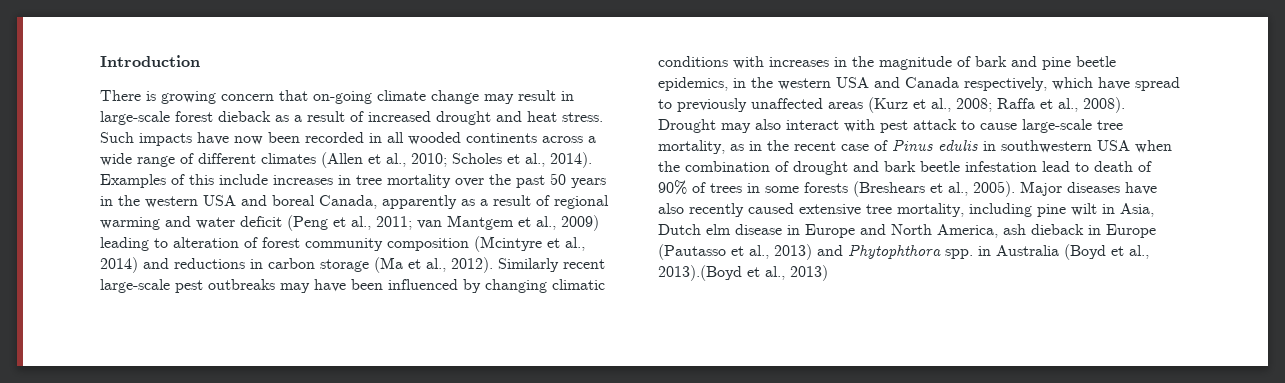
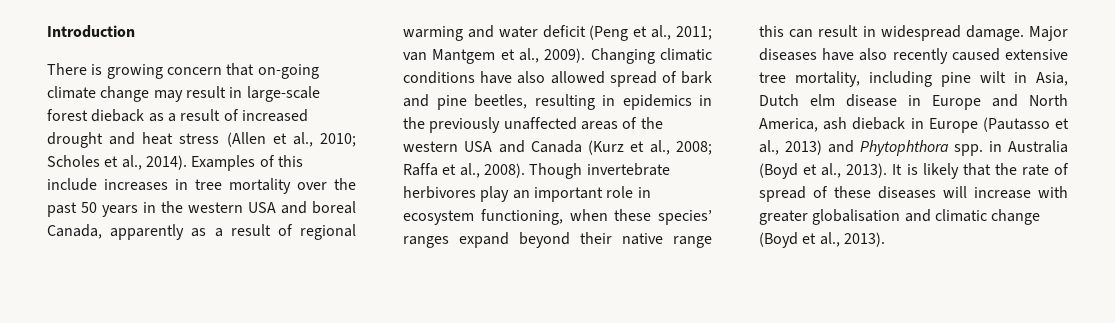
- There is growing concern that on-going climate change may result in large-scale forest dieback as a result of increased drought and heat stress. Such impacts have now been recorded in all wooded continents across a wide range of different climates (Allen et al., 2010; Scholes et al., 2014).
+ There is growing concern that on-going climate change may result in large-scale forest dieback as a result of increased drought and heat stress (Allen et al., 2010; Scholes et al., 2014).
- Examples of this include increases in tree mortality over the past 50 years in the western USA and boreal Canada, apparently as a result of regional warming and water deficit (Peng et al., 2011; van Mantgem et al., 2009) leading to alteration of forest community composition (Mcintyre et al., 2014) and reductions in carbon storage (Ma et al., 2012). Similarly recent large-scale pest outbreaks may have been influenced by changing climatic conditions with increases in the magnitude of bark and pine beetle epidemics, in the western USA and Canada respectively, which have spread to previously unaffected areas (Kurz et al., 2008; Raffa et al., 2008).
+ Examples of this include increases in tree mortality over the past 50 years in the western USA and boreal Canada, apparently as a result of regional warming and water deficit (Peng et al., 2011; van Mantgem et al., 2009). Changing climatic conditions have also allowed spread of bark and pine beetles, resulting in epidemics in the previously unaffected areas of the western USA and Canada (Kurz et al., 2008; Raffa et al., 2008).
- Drought may also interact with pest attack to cause large-scale tree mortality, as in the recent case of Pinus edulis in southwestern USA when the combination of drought and bark beetle infestation lead to death of 90% of trees in some forests (Breshears et al., 2005).
+ Though invertebrate herbivores play an important role in ecosystem functioning, when these species’ ranges expand beyond their native range this can result in widespread damage.
- Major diseases have also recently caused extensive tree mortality, including pine wilt in Asia, Dutch elm disease in Europe and North America, ash dieback in Europe (Pautasso et al., 2013) and Phytophthora spp. in Australia (Boyd et al., 2013).(Boyd et al., 2013)
+ Major diseases have also recently caused extensive tree mortality, including pine wilt in Asia, Dutch elm disease in Europe and North America, ash dieback in Europe (Pautasso et al., 2013) and Phytophthora spp. in Australia (Boyd et al., 2013). It is likely that the rate of spread of these diseases will increase with greater globalisation and climatic change (Boyd et al., 2013).

